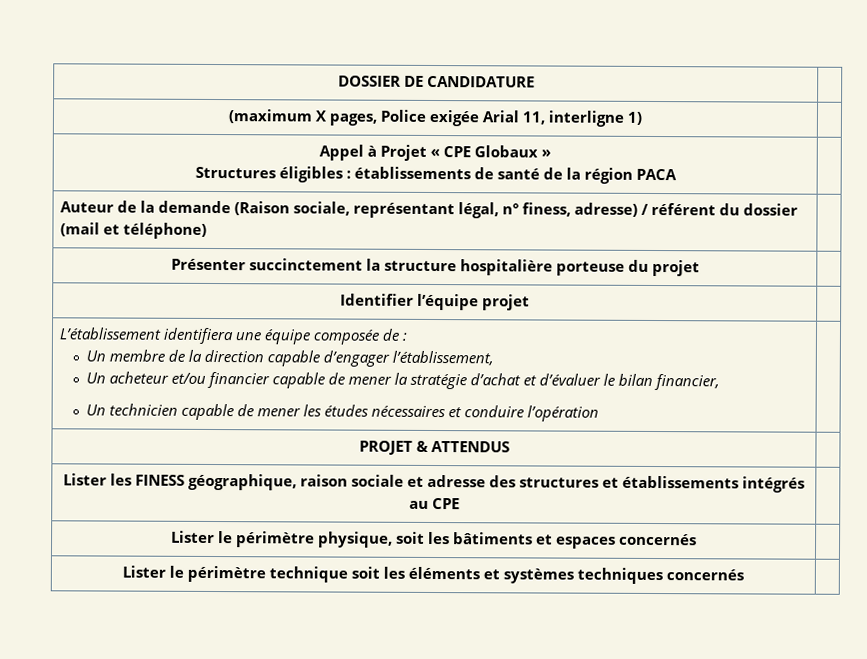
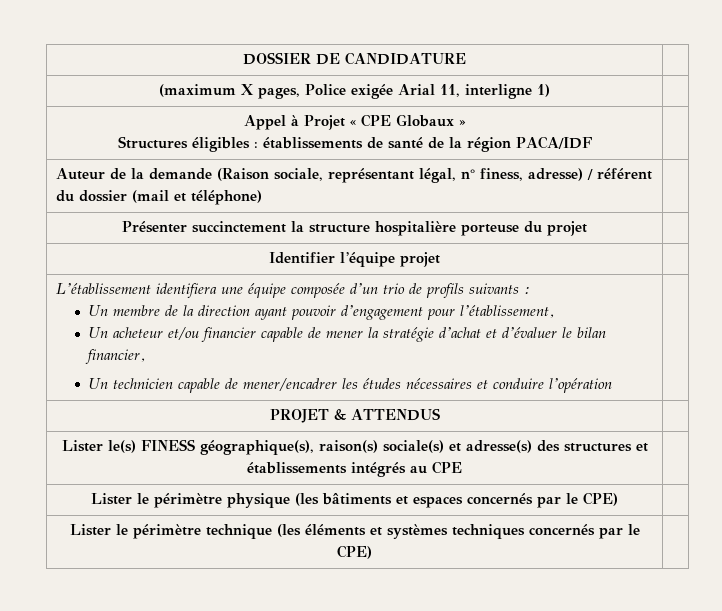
  Appel à Projet « CPE Globaux »
- Structures éligibles : établissements de santé de la région PACA |
+ Structures éligibles : établissements de santé de la région PACA/IDF |
- L’établissement identifiera une équipe composée de :
+ L’établissement identifiera une équipe composée d’un trio de profils suivants :
- Un membre de la direction capable d’engager l’établissement,
+ Un membre de la direction ayant pouvoir d’engagement pour l’établissement,
- Un technicien capable de mener les études nécessaires et conduire l’opération
+ Un technicien capable de mener/encadrer les études nécessaires et conduire l’opération
- Lister les FINESS géographique, raison sociale et adresse des structures et établissements intégrés au CPE |
+ Lister le(s) FINESS géographique(s), raison(s) sociale(s) et adresse(s) des structures et établissements intégrés au CPE |
- Lister le périmètre physique, soit les bâtiments et espaces concernés |
+ Lister le périmètre physique (les bâtiments et espaces concernés par le CPE) |
- Lister le périmètre technique soit les éléments et systèmes techniques concernés |
+ Lister le périmètre technique (les éléments et systèmes techniques concernés par le CPE) |

